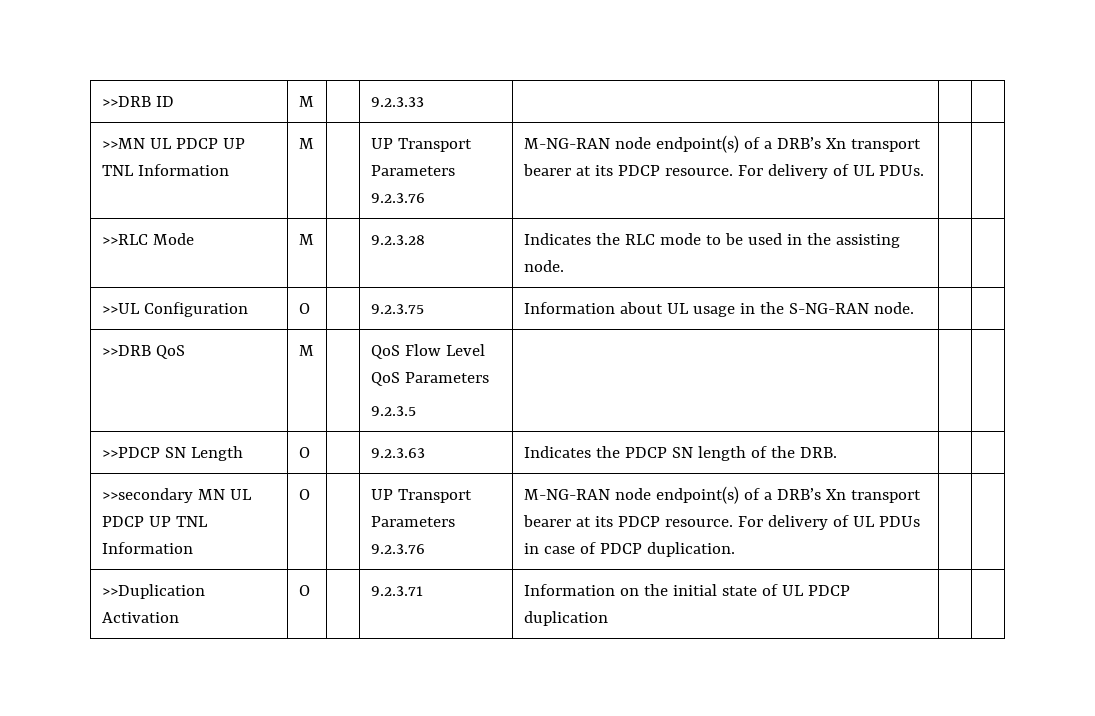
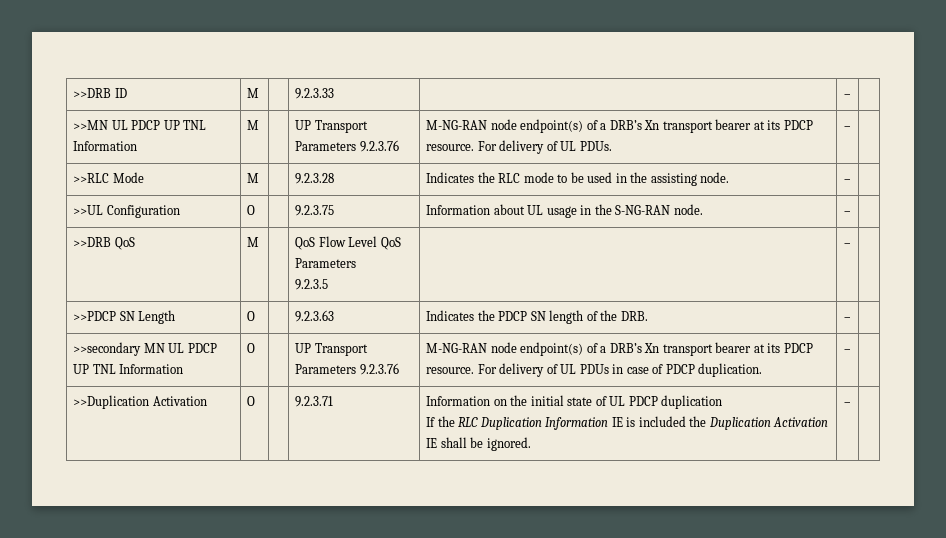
- >>DRB ID | M | | 9.2.3.33 | | |
+ >>DRB ID | M | | 9.2.3.33 | | – |
- >>MN UL PDCP UP TNL Information | M | | UP Transport Parameters 9.2.3.76 | M-NG-RAN node endpoint(s) of a DRB’s Xn transport bearer at its PDCP resource. For delivery of UL PDUs. | |
+ >>MN UL PDCP UP TNL Information | M | | UP Transport Parameters 9.2.3.76 | M-NG-RAN node endpoint(s) of a DRB’s Xn transport bearer at its PDCP resource. For delivery of UL PDUs. | – |
- >>RLC Mode | M | | 9.2.3.28 | Indicates the RLC mode to be used in the assisting node. | |
+ >>RLC Mode | M | | 9.2.3.28 | Indicates the RLC mode to be used in the assisting node. | – |
- >>UL Configuration | O | | 9.2.3.75 | Information about UL usage in the S-NG-RAN node. | |
+ >>UL Configuration | O | | 9.2.3.75 | Information about UL usage in the S-NG-RAN node. | – |
  >>DRB QoS | M | | QoS Flow Level QoS Parameters
- 9.2.3.5 | | |
+ 9.2.3.5 | | – |
- >>PDCP SN Length | O | | 9.2.3.63 | Indicates the PDCP SN length of the DRB. | |
+ >>PDCP SN Length | O | | 9.2.3.63 | Indicates the PDCP SN length of the DRB. | – |
- >>secondary MN UL PDCP UP TNL Information | O | | UP Transport Parameters 9.2.3.76 | M-NG-RAN node endpoint(s) of a DRB’s Xn transport bearer at its PDCP resource. For delivery of UL PDUs in case of PDCP duplication. | |
+ >>secondary MN UL PDCP UP TNL Information | O | | UP Transport Parameters 9.2.3.76 | M-NG-RAN node endpoint(s) of a DRB’s Xn transport bearer at its PDCP resource. For delivery of UL PDUs in case of PDCP duplication. | – |
- >>Duplication Activation | O | | 9.2.3.71 | Information on the initial state of UL PDCP duplication | |
+ >>Duplication Activation | O | | 9.2.3.71 | Information on the initial state of UL PDCP duplication
+ If the RLC Duplication Information IE is included the Duplication Activation IE shall be ignored. | – |

